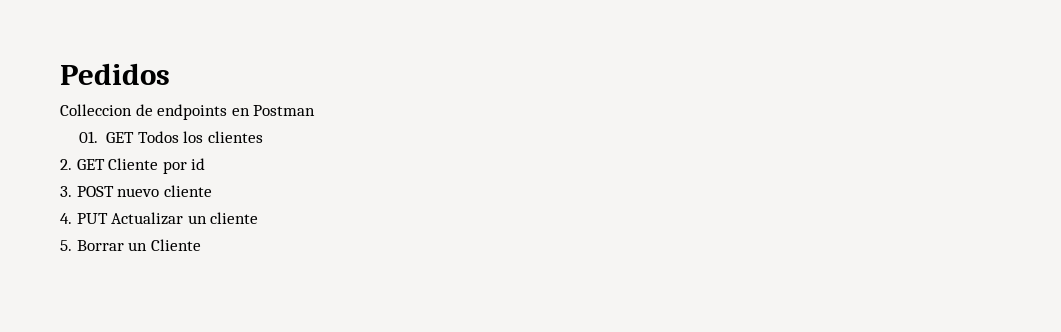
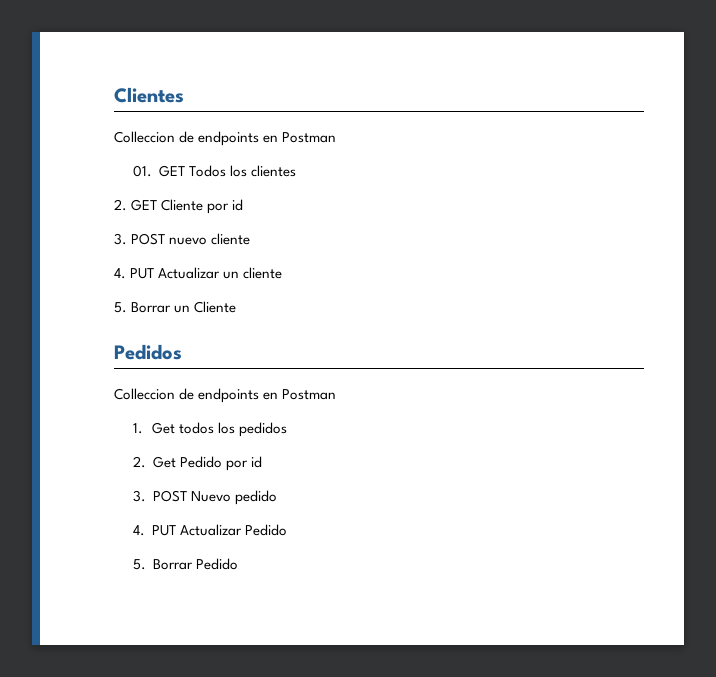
- Pedidos
+ Clientes
+ Pedidos
+ Colleccion de endpoints en Postman
+ 1. Get todos los pedidos
+ 2. Get Pedido por id
+ 3. POST Nuevo pedido
+ 4. PUT Actualizar Pedido
+ 5. Borrar Pedido

